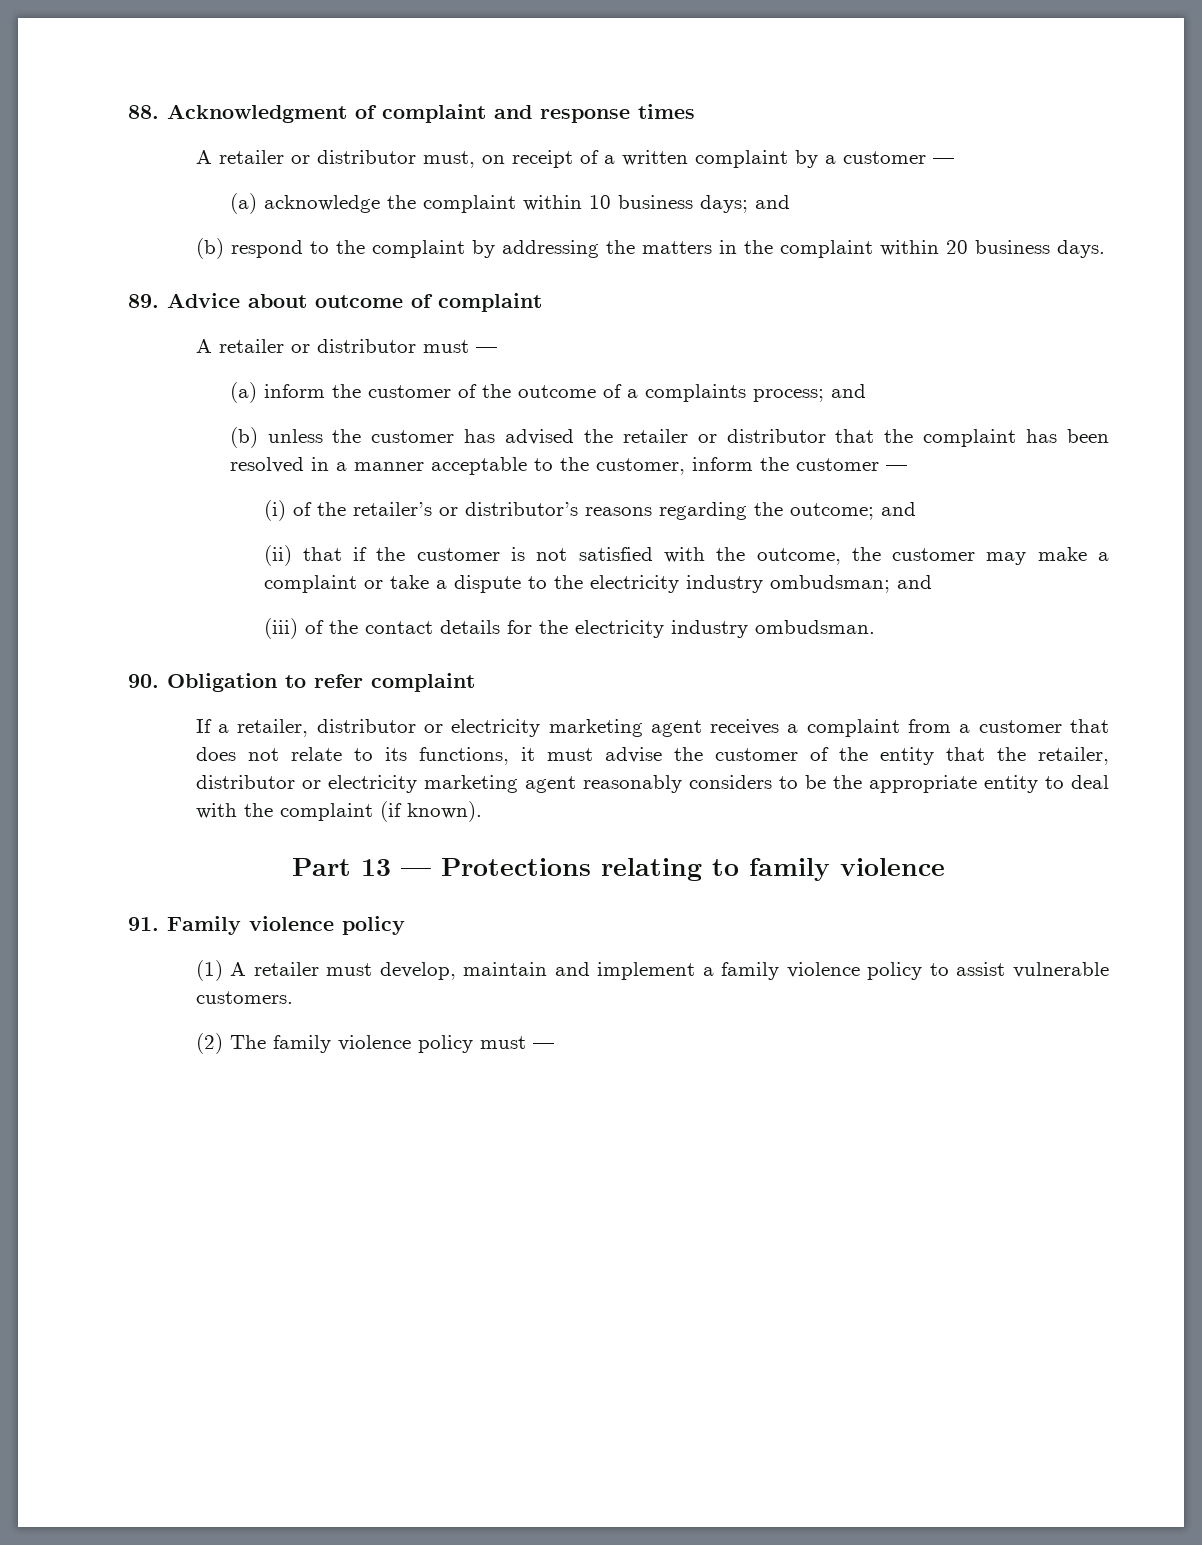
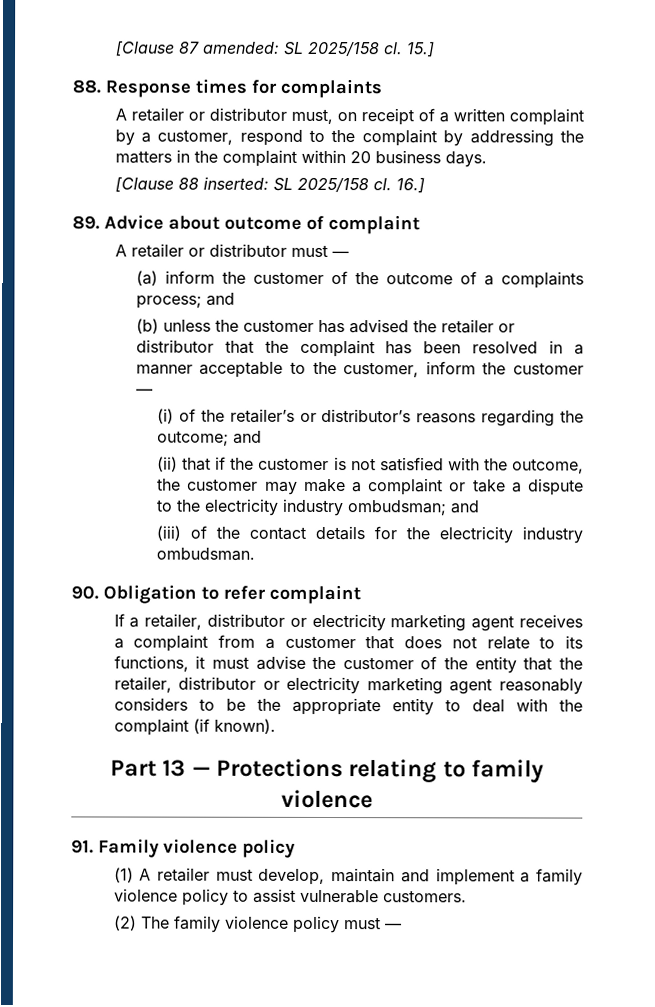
- 88. Acknowledgment of complaint and response times
+ [Clause 87 amended: SL 2025/158 cl. 15.]
+ 88. Response times for complaints
- A retailer or distributor must, on receipt of a written complaint by a customer —
- (a) acknowledge the complaint within 10 business days; and
- (b) respond to the complaint by addressing the matters in the complaint within 20 business days.
+ A retailer or distributor must, on receipt of a written complaint by a customer, respond to the complaint by addressing the matters in the complaint within 20 business days.
+ [Clause 88 inserted: SL 2025/158 cl. 16.]

